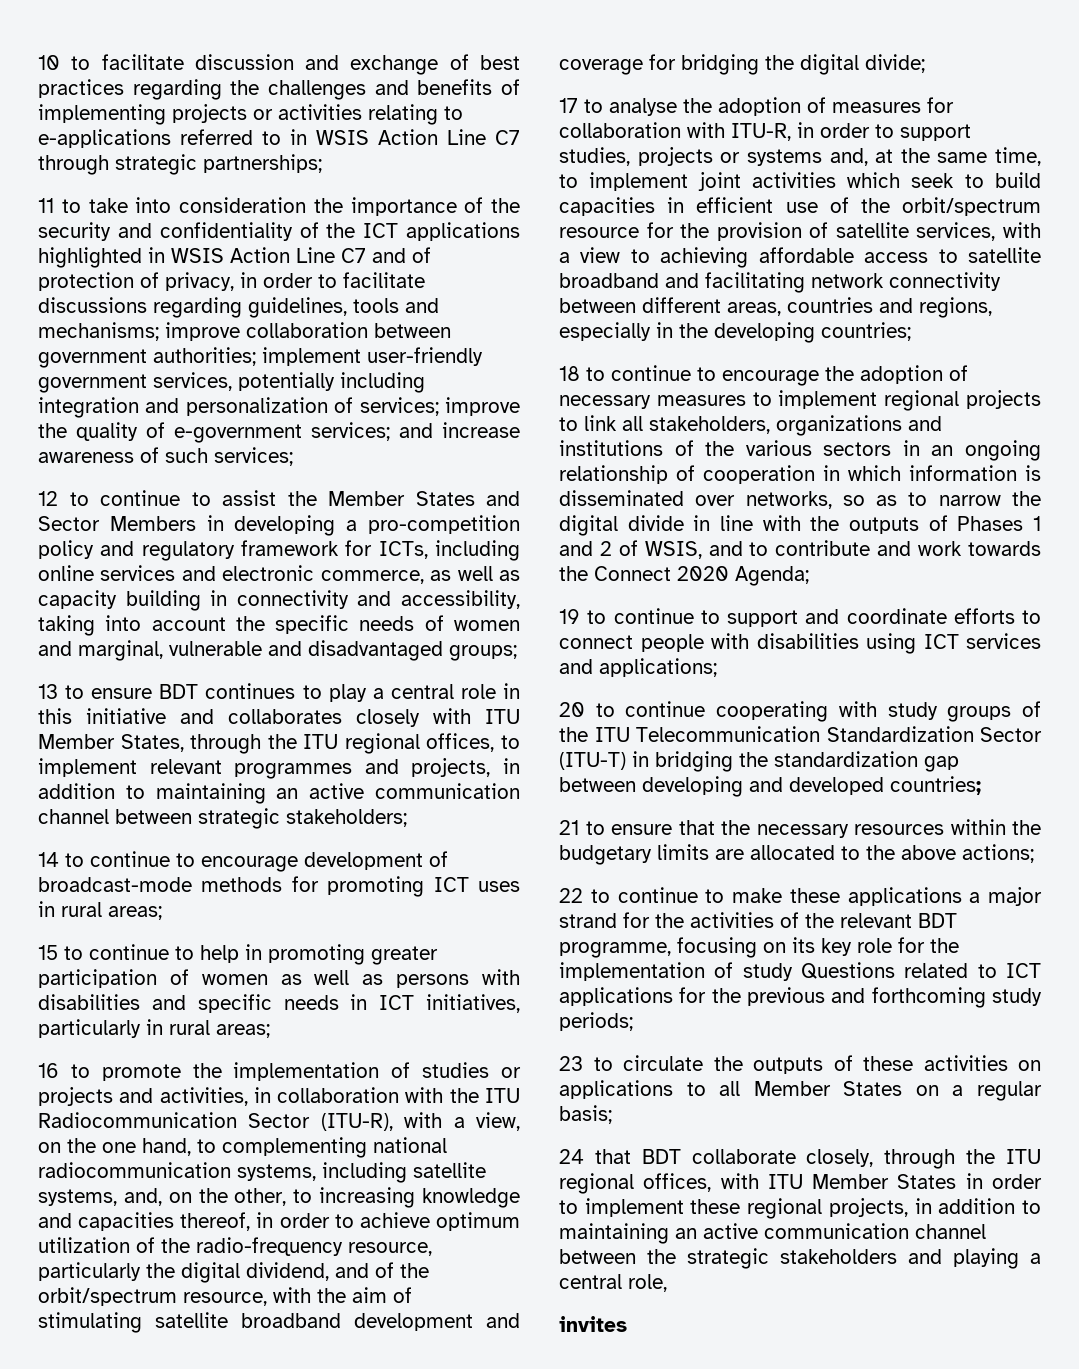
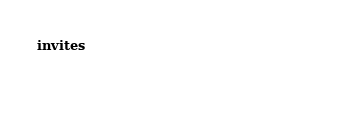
- 10 to facilitate discussion and exchange of best practices regarding the challenges and benefits of implementing projects or activities relating to e-applications referred to in WSIS Action Line C7 through strategic partnerships;
- 11 to take into consideration the importance of the security and confidentiality of the ICT applications highlighted in WSIS Action Line C7 and of protection of privacy, in order to facilitate discussions regarding guidelines, tools and mechanisms; improve collaboration between government authorities; implement user-friendly government services, potentially including integration and personalization of services; improve the quality of e-government services; and increase awareness of such services;
- 12 to continue to assist the Member States and Sector Members in developing a pro-competition policy and regulatory framework for ICTs, including online services and electronic commerce, as well as capacity building in connectivity and accessibility, taking into account the specific needs of women and marginal, vulnerable and disadvantaged groups;
- 13 to ensure BDT continues to play a central role in this initiative and collaborates closely with ITU Member States, through the ITU regional offices, to implement relevant programmes and projects, in addition to maintaining an active communication channel between strategic stakeholders;
- 14 to continue to encourage development of broadcast-mode methods for promoting ICT uses in rural areas;
- 15 to continue to help in promoting greater participation of women as well as persons with disabilities and specific needs in ICT initiatives, particularly in rural areas;
- 16 to promote the implementation of studies or projects and activities, in collaboration with the ITU Radiocommunication Sector (ITU-R), with a view, on the one hand, to complementing national radiocommunication systems, including satellite systems, and, on the other, to increasing knowledge and capacities thereof, in order to achieve optimum utilization of the radio-frequency resource, particularly the digital dividend, and of the orbit/spectrum resource, with the aim of stimulating satellite broadband development and coverage for bridging the digital divide;
- 17 to analyse the adoption of measures for collaboration with ITU-R, in order to support studies, projects or systems and, at the same time, to implement joint activities which seek to build capacities in efficient use of the orbit/spectrum resource for the provision of satellite services, with a view to achieving affordable access to satellite broadband and facilitating network connectivity between different areas, countries and regions, especially in the developing countries;
- 18 to continue to encourage the adoption of necessary measures to implement regional projects to link all stakeholders, organizations and institutions of the various sectors in an ongoing relationship of cooperation in which information is disseminated over networks, so as to narrow the digital divide in line with the outputs of Phases 1 and 2 of WSIS, and to contribute and work towards the Connect 2020 Agenda;
- 19 to continue to support and coordinate efforts to connect people with disabilities using ICT services and applications;
- 20 to continue cooperating with study groups of the ITU Telecommunication Standardization Sector (ITU-T) in bridging the standardization gap between developing and developed countries;
- 21 to ensure that the necessary resources within the budgetary limits are allocated to the above actions;
- 22 to continue to make these applications a major strand for the activities of the relevant BDT programme, focusing on its key role for the implementation of study Questions related to ICT applications for the previous and forthcoming study periods;
- 23 to circulate the outputs of these activities on applications to all Member States on a regular basis;
- 24 that BDT collaborate closely, through the ITU regional offices, with ITU Member States in order to implement these regional projects, in addition to maintaining an active communication channel between the strategic stakeholders and playing a central role,

